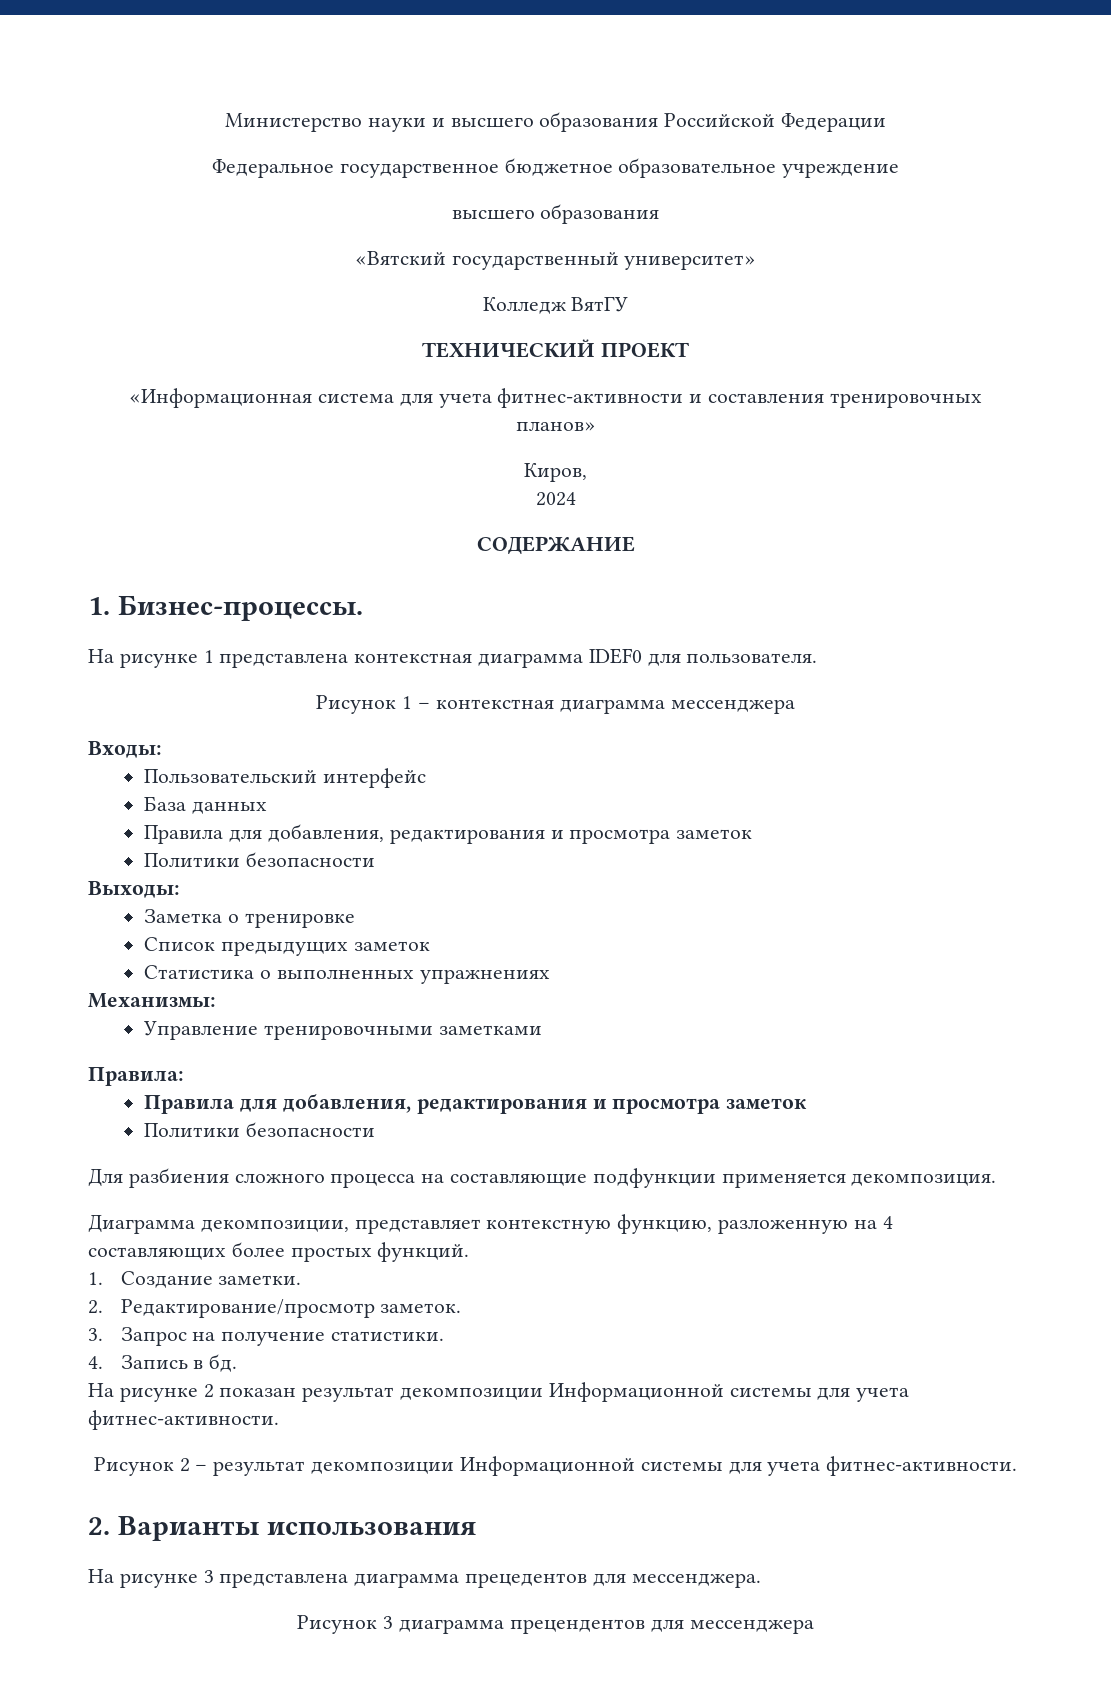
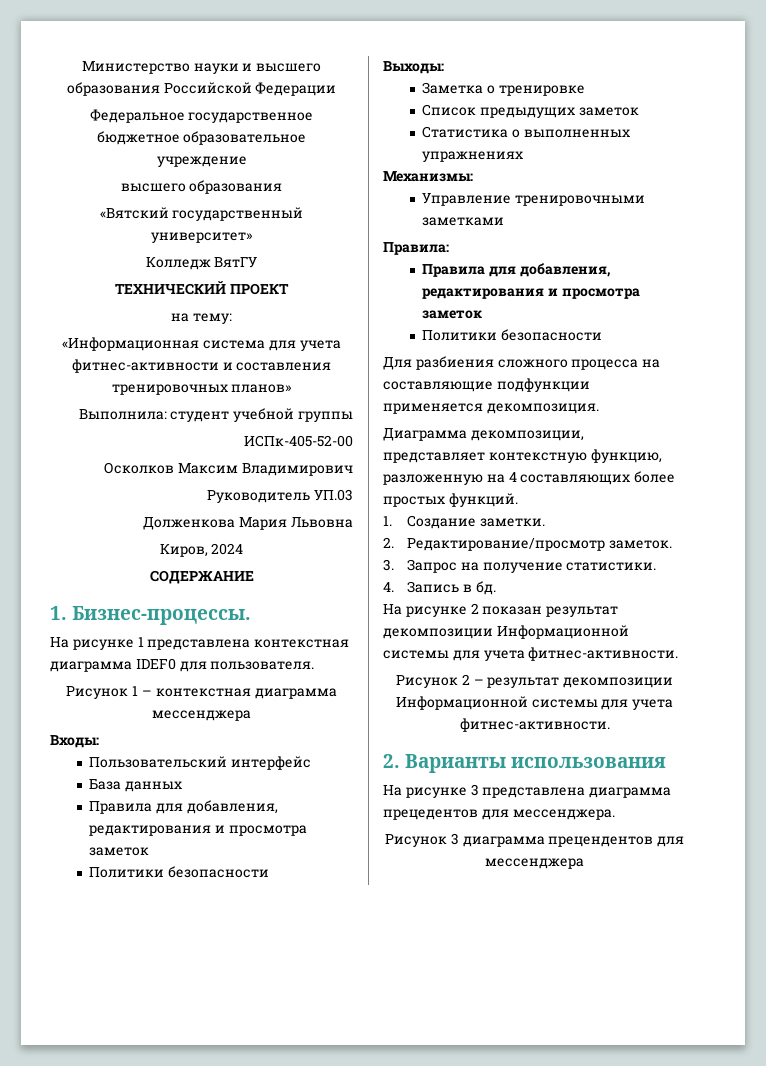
+ на тему:
+ Выполнила: студент учебной группы
+ ИСПк-405-52-00
+ Осколков Максим Владимирович
+ Руководитель УП.03
+ Долженкова Мария Львовна
- Киров,
- 2024
+ Киров, 2024

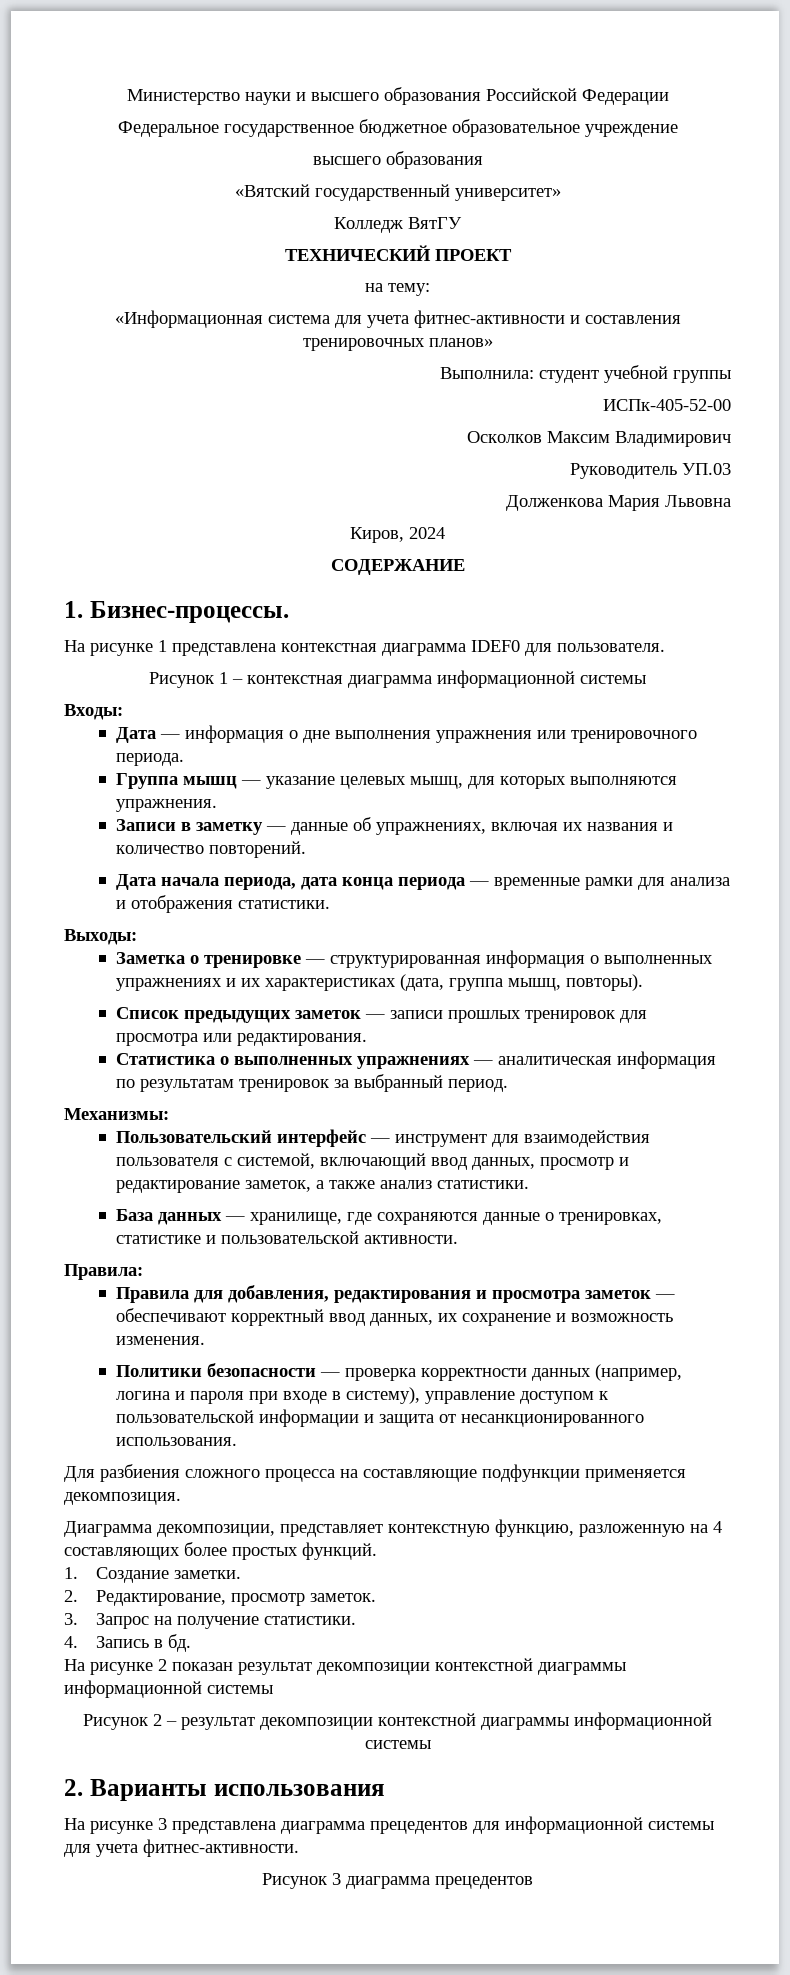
- Рисунок 1 – контекстная диаграмма мессенджера
+ Рисунок 1 – контекстная диаграмма информационной системы
- Пользовательский интерфейс
- База данных
- Правила для добавления, редактирования и просмотра заметок
- Политики безопасности
+ Дата — информация о дне выполнения упражнения или тренировочного периода.
+ Группа мышц — указание целевых мышц, для которых выполняются упражнения.
+ Записи в заметку — данные об упражнениях, включая их названия и количество повторений.
+ Дата начала периода, дата конца периода — временные рамки для анализа и отображения статистики.
  Выходы:
- Заметка о тренировке
- Список предыдущих заметок
- Статистика о выполненных упражнениях
+ Заметка о тренировке — структурированная информация о выполненных упражнениях и их характеристиках (дата, группа мышц, повторы).
+ Список предыдущих заметок — записи прошлых тренировок для просмотра или редактирования.
+ Статистика о выполненных упражнениях — аналитическая информация по результатам тренировок за выбранный период.
  Механизмы:
- Управление тренировочными заметками
+ Пользовательский интерфейс — инструмент для взаимодействия пользователя с системой, включающий ввод данных, просмотр и редактирование заметок, а также анализ статистики.
+ База данных — хранилище, где сохраняются данные о тренировках, статистике и пользовательской активности.
  Правила:
- Правила для добавления, редактирования и просмотра заметок
- Политики безопасности
+ Правила для добавления, редактирования и просмотра заметок — обеспечивают корректный ввод данных, их сохранение и возможность изменения.
+ Политики безопасности — проверка корректности данных (например, логина и пароля при входе в систему), управление доступом к пользовательской информации и защита от несанкционированного использования.
- 2. Редактирование/просмотр заметок.
+ 2. Редактирование, просмотр заметок.
- На рисунке 2 показан результат декомпозиции Информационной системы для учета фитнес-активности.
+ На рисунке 2 показан результат декомпозиции контекстной диаграммы информационной системы
- Рисунок 2 – результат декомпозиции Информационной системы для учета фитнес-активности.
+ Рисунок 2 – результат декомпозиции контекстной диаграммы информационной системы
- На рисунке 3 представлена диаграмма прецедентов для мессенджера.
+ На рисунке 3 представлена диаграмма прецедентов для информационной системы для учета фитнес-активности.
- Рисунок 3 диаграмма прецендентов для мессенджера
+ Рисунок 3 диаграмма прецедентов

